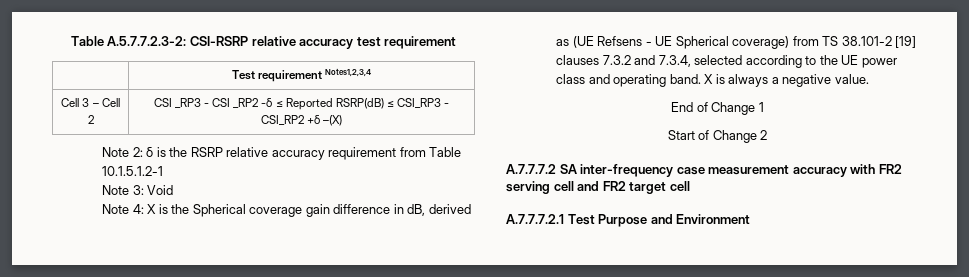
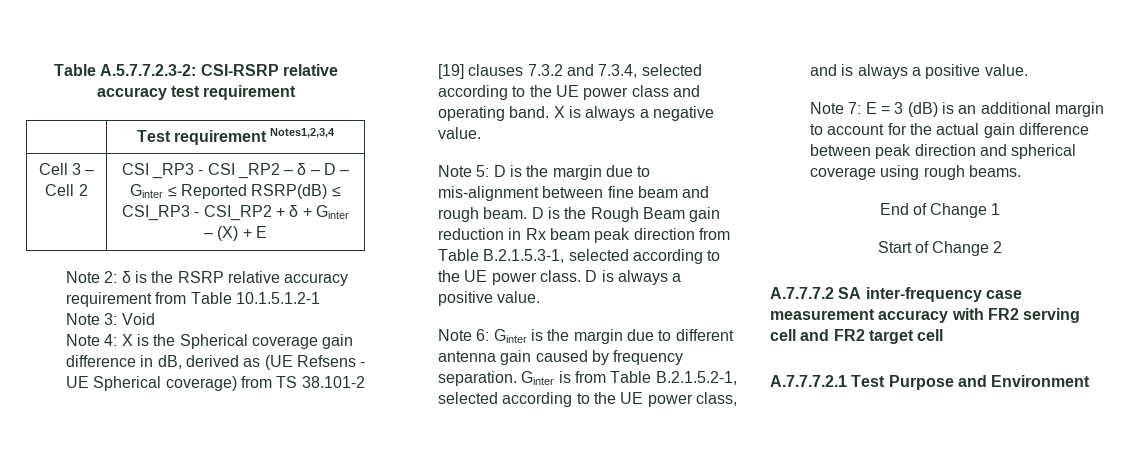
- Cell 3 – Cell 2 | CSI _RP3 - CSI _RP2 -δ ≤ Reported RSRP(dB) ≤ CSI_RP3 - CSI_RP2 +δ –(X)
+ Cell 3 – Cell 2 | CSI _RP3 - CSI _RP2 – δ – D – Ginter ≤ Reported RSRP(dB) ≤ CSI_RP3 - CSI_RP2 + δ + Ginter – (X) + E
+ Note 5: D is the margin due to mis-alignment between fine beam and rough beam. D is the Rough Beam gain reduction in Rx beam peak direction from Table B.2.1.5.3-1, selected according to the UE power class. D is always a positive value.
+ Note 6: Ginter is the margin due to different antenna gain caused by frequency separation. Ginter is from Table B.2.1.5.2-1, selected according to the UE power class, and is always a positive value.
+ Note 7: E = 3 (dB) is an additional margin to account for the actual gain difference between peak direction and spherical coverage using rough beams.

